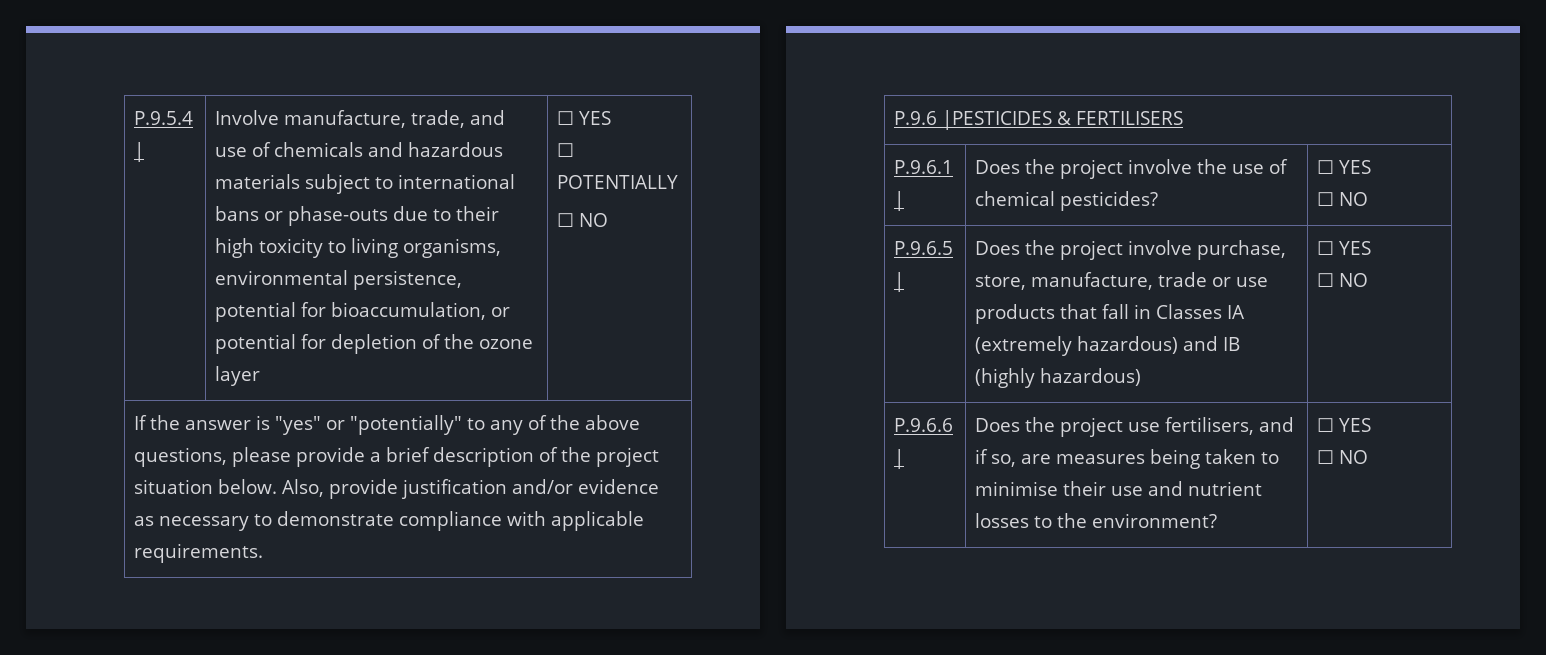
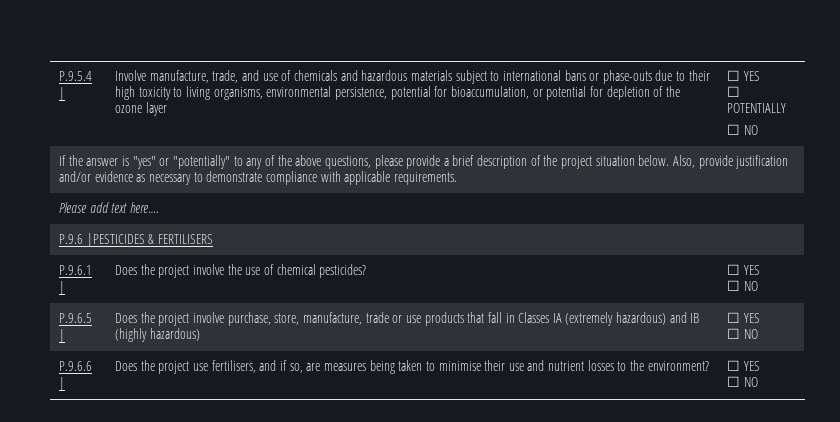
+ Please add text here….

